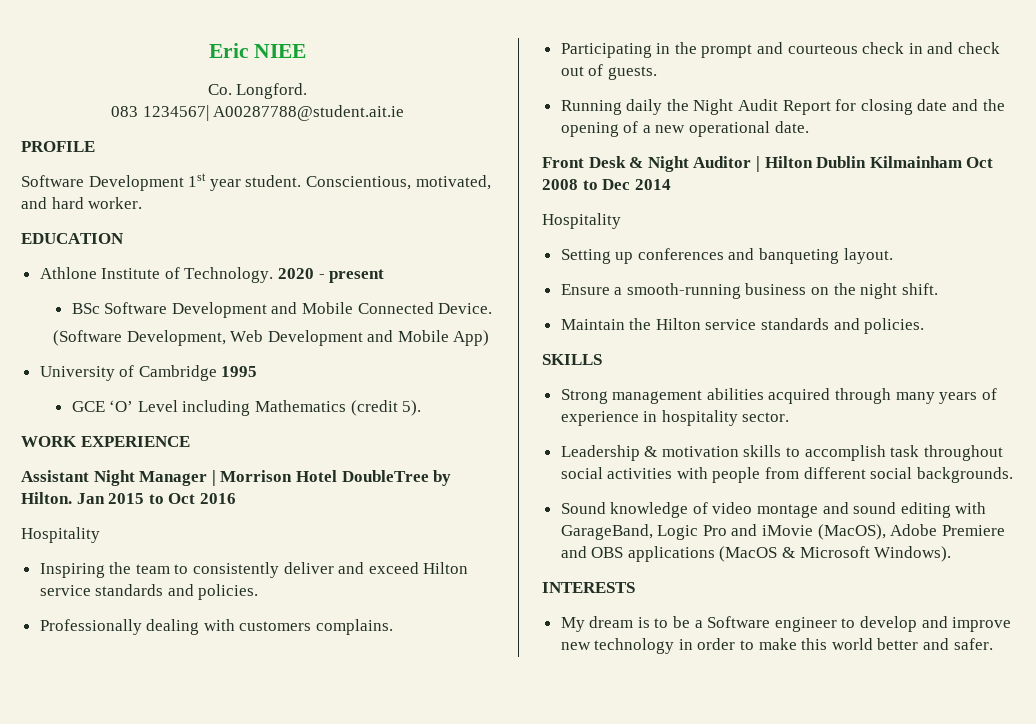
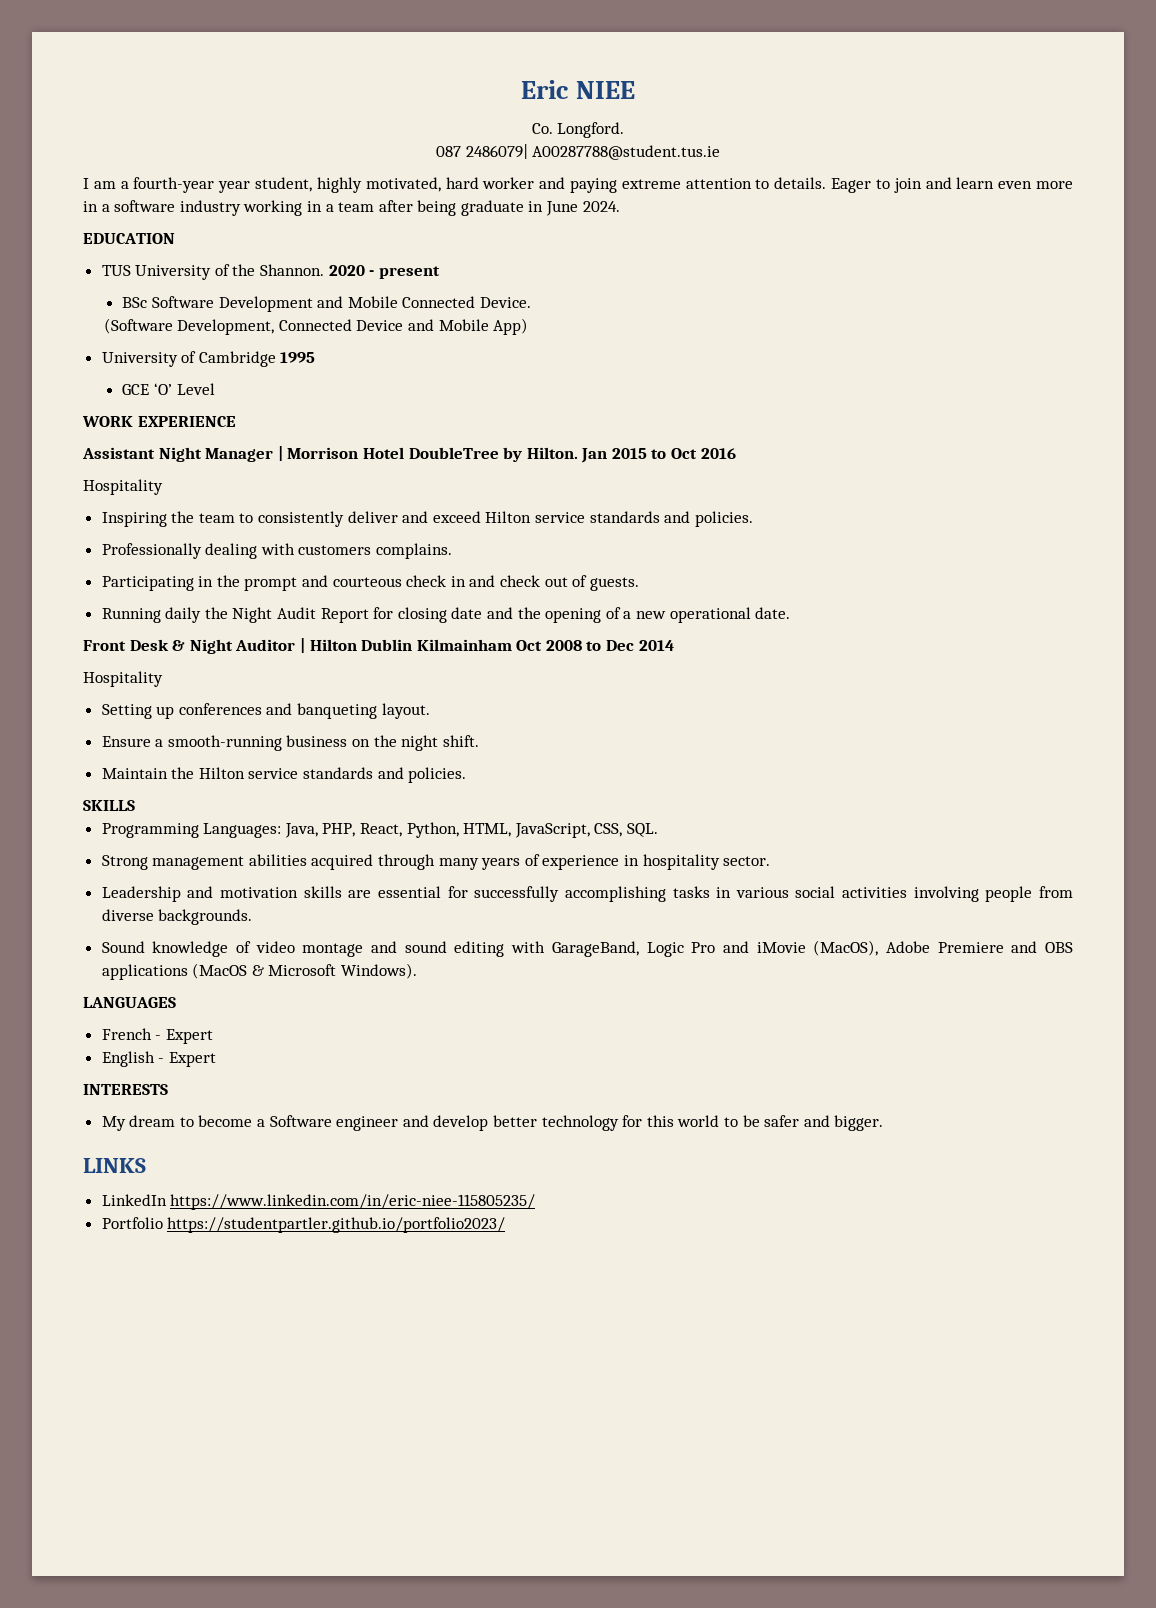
- 083 1234567| A00287788@student.ait.ie
- PROFILE
- Software Development 1st year student. Conscientious, motivated, and hard worker.
+ 087 2486079| A00287788@student.tus.ie
+ I am a fourth-year year student, highly motivated, hard worker and paying extreme attention to details. Eager to join and learn even more in a software industry working in a team after being graduate in June 2024.
  EDUCATION
- Athlone Institute of Technology.
+ TUS University of the Shannon.
- (Software Development, Web Development and Mobile App)
+ (Software Development, Connected Device and Mobile App)
- GCE ‘O’ Level including Mathematics (credit 5).
+ GCE ‘O’ Level
+ Programming Languages: Java, PHP, React, Python, HTML, JavaScript, CSS, SQL.
- Leadership & motivation skills to accomplish task throughout social activities with people from different social backgrounds.
+ Leadership and motivation skills are essential for successfully accomplishing tasks in various social activities involving people from diverse backgrounds.
+ LANGUAGES
+ French - Expert
+ English - Expert
  INTERESTS
- My dream is to be a Software engineer to develop and improve new technology in order to make this world better and safer.
+ My dream to become a Software engineer and develop better technology for this world to be safer and bigger.
+ LINKS
+ LinkedIn https://www.linkedin.com/in/eric-niee-115805235/
+ Portfolio https://studentpartler.github.io/portfolio2023/

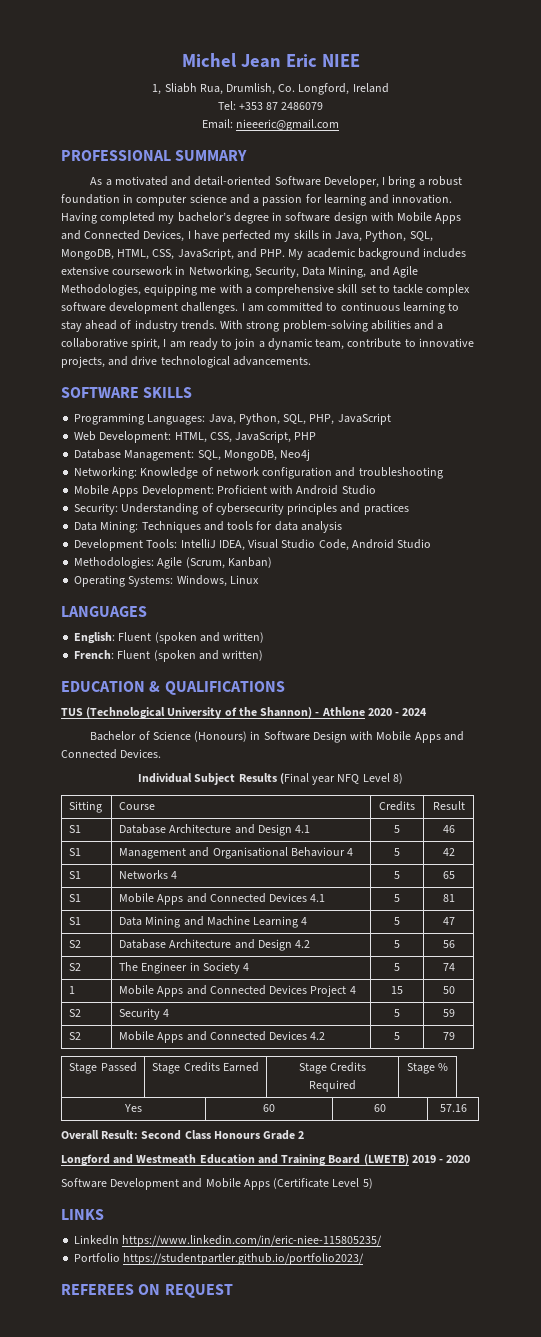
- Eric NIEE
+ Michel Jean Eric NIEE
- Co. Longford.
- 087 2486079| A00287788@student.tus.ie
- I am a fourth-year year student, highly motivated, hard worker and paying extreme attention to details. Eager to join and learn even more in a software industry working in a team after being graduate in June 2024.
- EDUCATION
- TUS University of the Shannon. 2020 - present
- BSc Software Development and Mobile Connected Device.
- (Software Development, Connected Device and Mobile App)
- University of Cambridge 1995
- GCE ‘O’ Level
- WORK EXPERIENCE
- Assistant Night Manager | Morrison Hotel DoubleTree by Hilton. Jan 2015 to Oct 2016
- Hospitality
- Inspiring the team to consistently deliver and exceed Hilton service standards and policies.
- Professionally dealing with customers complains.
- Participating in the prompt and courteous check in and check out of guests.
- Running daily the Night Audit Report for closing date and the opening of a new operational date.
- Front Desk & Night Auditor | Hilton Dublin Kilmainham Oct 2008 to Dec 2014
- Hospitality
- Setting up conferences and banqueting layout.
- Ensure a smooth-running business on the night shift.
- Maintain the Hilton service standards and policies.
- SKILLS
- Programming Languages: Java, PHP, React, Python, HTML, JavaScript, CSS, SQL.
- Strong management abilities acquired through many years of experience in hospitality sector.
- Leadership and motivation skills are essential for successfully accomplishing tasks in various social activities involving people from diverse backgrounds.
- Sound knowledge of video montage and sound editing with GarageBand, Logic Pro and iMovie (MacOS), Adobe Premiere and OBS applications (MacOS & Microsoft Windows).
+ 1, Sliabh Rua, Drumlish, Co. Longford, Ireland
+ Tel: +353 87 2486079
+ Email: nieeeric@gmail.com
+ PROFESSIONAL SUMMARY
+ As a motivated and detail-oriented Software Developer, I bring a robust foundation in computer science and a passion for learning and innovation. Having completed my bachelor’s degree in software design with Mobile Apps and Connected Devices, I have perfected my skills in Java, Python, SQL, MongoDB, HTML, CSS, JavaScript, and PHP. My academic background includes extensive coursework in Networking, Security, Data Mining, and Agile Methodologies, equipping me with a comprehensive skill set to tackle complex software development challenges. I am committed to continuous learning to stay ahead of industry trends. With strong problem-solving abilities and a collaborative spirit, I am ready to join a dynamic team, contribute to innovative projects, and drive technological advancements.
+ SOFTWARE SKILLS
+ Programming Languages: Java, Python, SQL, PHP, JavaScript
+ Web Development: HTML, CSS, JavaScript, PHP
+ Database Management: SQL, MongoDB, Neo4j
+ Networking: Knowledge of network configuration and troubleshooting
+ Mobile Apps Development: Proficient with Android Studio
+ Security: Understanding of cybersecurity principles and practices
+ Data Mining: Techniques and tools for data analysis
+ Development Tools: IntelliJ IDEA, Visual Studio Code, Android Studio
+ Methodologies: Agile (Scrum, Kanban)
+ Operating Systems: Windows, Linux
  LANGUAGES
- French - Expert
- English - Expert
- INTERESTS
- My dream to become a Software engineer and develop better technology for this world to be safer and bigger.
+ English: Fluent (spoken and written)
+ French: Fluent (spoken and written)
+ EDUCATION & QUALIFICATIONS
+ TUS (Technological University of the Shannon) - Athlone 2020 - 2024
+ Bachelor of Science (Honours) in Software Design with Mobile Apps and Connected Devices.
+ Individual Subject Results (Final year NFQ Level 8)
+ Sitting | Course | Credits | Result
+ S1 | Database Architecture and Design 4.1 | 5 | 46
+ S1 | Management and Organisational Behaviour 4 | 5 | 42
+ S1 | Networks 4 | 5 | 65
+ S1 | Mobile Apps and Connected Devices 4.1 | 5 | 81
+ S1 | Data Mining and Machine Learning 4 | 5 | 47
+ S2 | Database Architecture and Design 4.2 | 5 | 56
+ S2 | The Engineer in Society 4 | 5 | 74
+ 1 | Mobile Apps and Connected Devices Project 4 | 15 | 50
+ S2 | Security 4 | 5 | 59
+ S2 | Mobile Apps and Connected Devices 4.2 | 5 | 79
+ Stage Passed | Stage Credits Earned | Stage Credits Required | Stage %
+ Yes | 60 | 60 | 57.16
+ Overall Result: Second Class Honours Grade 2
+ Longford and Westmeath Education and Training Board (LWETB) 2019 - 2020
+ Software Development and Mobile Apps (Certificate Level 5)
+ REFEREES ON REQUEST

